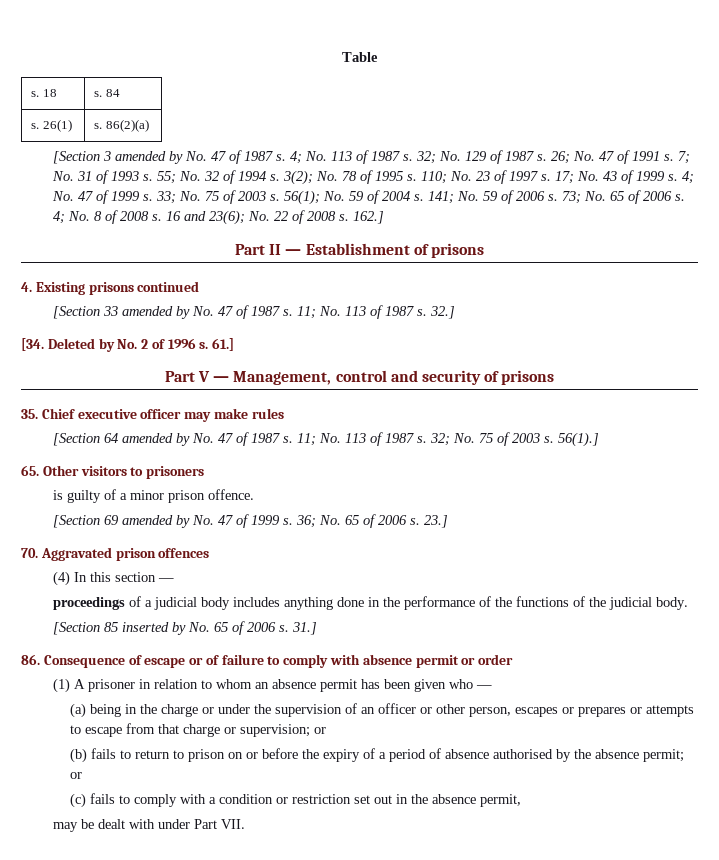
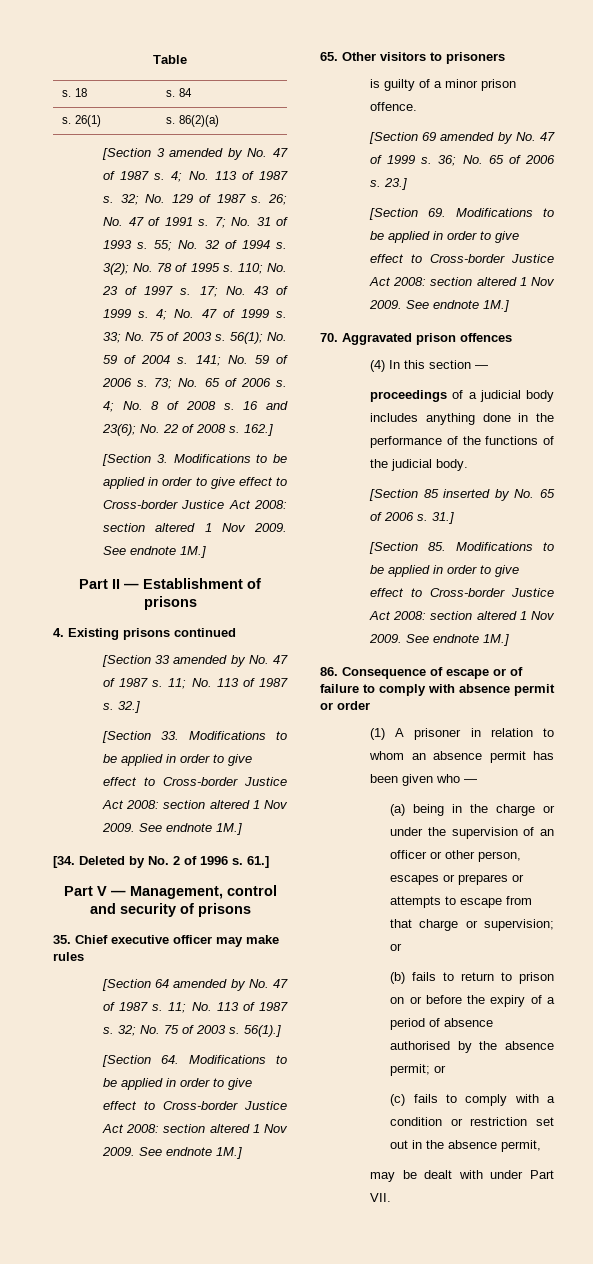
+ [Section 3. Modifications to be applied in order to give effect to Cross-border Justice Act 2008: section altered 1 Nov 2009. See endnote 1M.]
+ [Section 33. Modifications to be applied in order to give effect to Cross-border Justice Act 2008: section altered 1 Nov 2009. See endnote 1M.]
+ [Section 64. Modifications to be applied in order to give effect to Cross-border Justice Act 2008: section altered 1 Nov 2009. See endnote 1M.]
+ [Section 69. Modifications to be applied in order to give effect to Cross-border Justice Act 2008: section altered 1 Nov 2009. See endnote 1M.]
+ [Section 85. Modifications to be applied in order to give effect to Cross-border Justice Act 2008: section altered 1 Nov 2009. See endnote 1M.]

